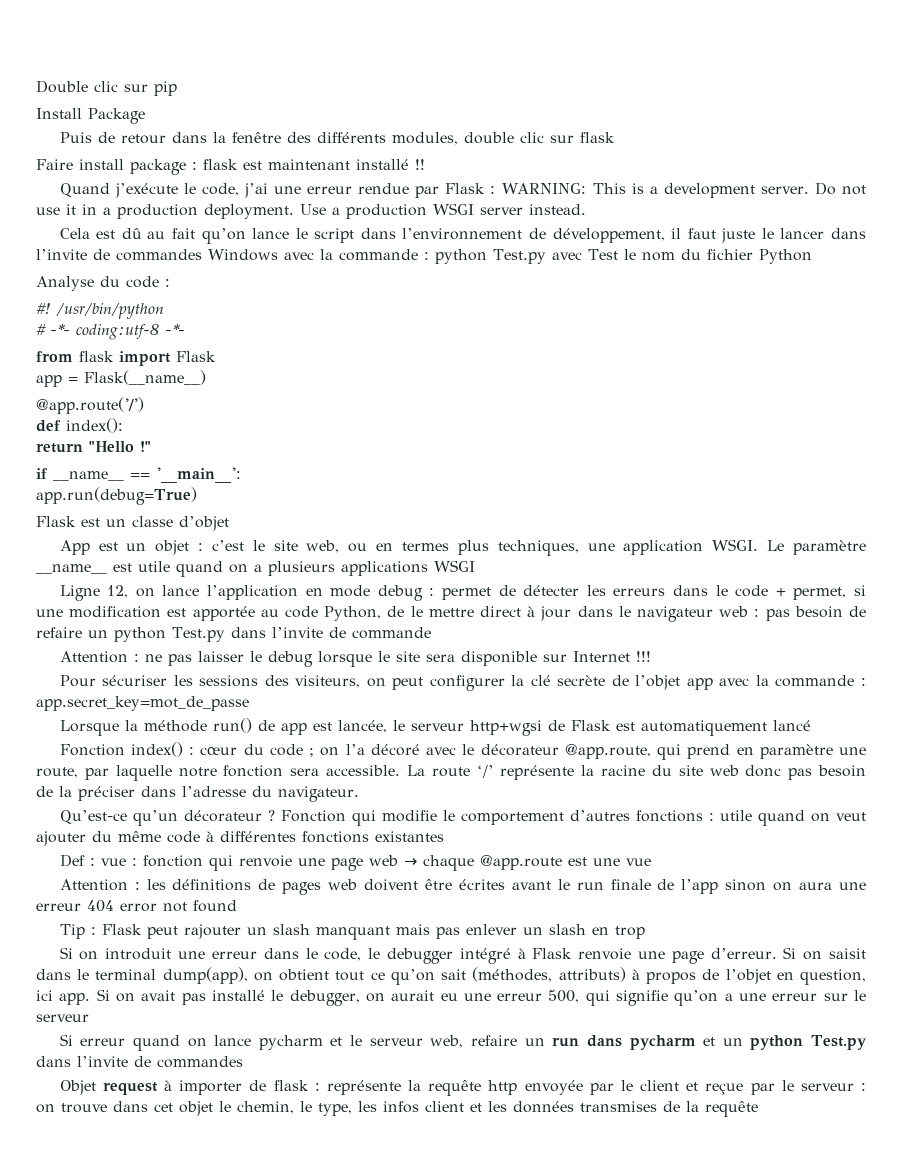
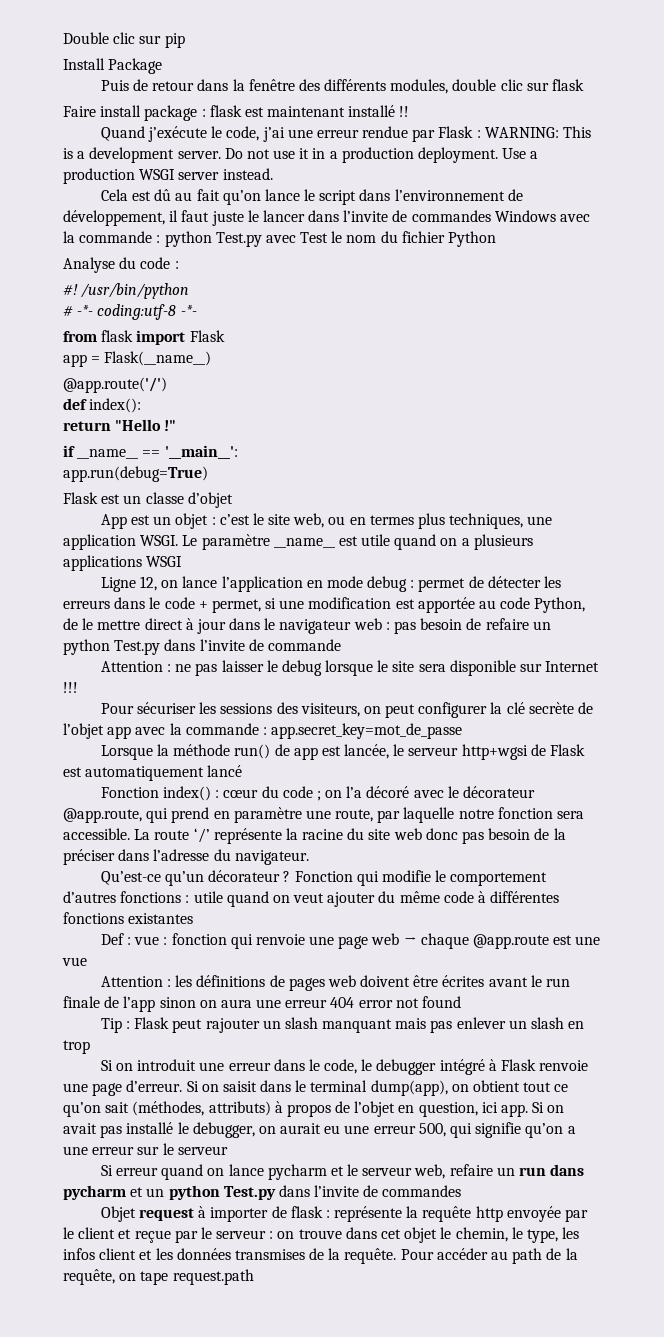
- Objet request à importer de flask : représente la requête http envoyée par le client et reçue par le serveur : on trouve dans cet objet le chemin, le type, les infos client et les données transmises de la requête
+ Objet request à importer de flask : représente la requête http envoyée par le client et reçue par le serveur : on trouve dans cet objet le chemin, le type, les infos client et les données transmises de la requête. Pour accéder au path de la requête, on tape request.path

